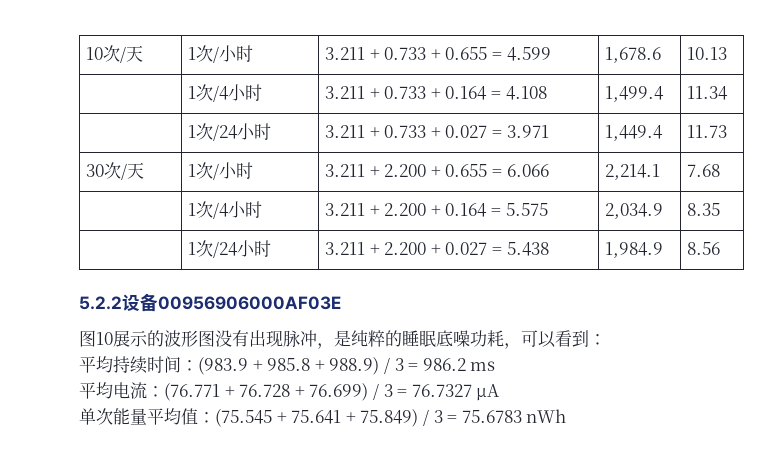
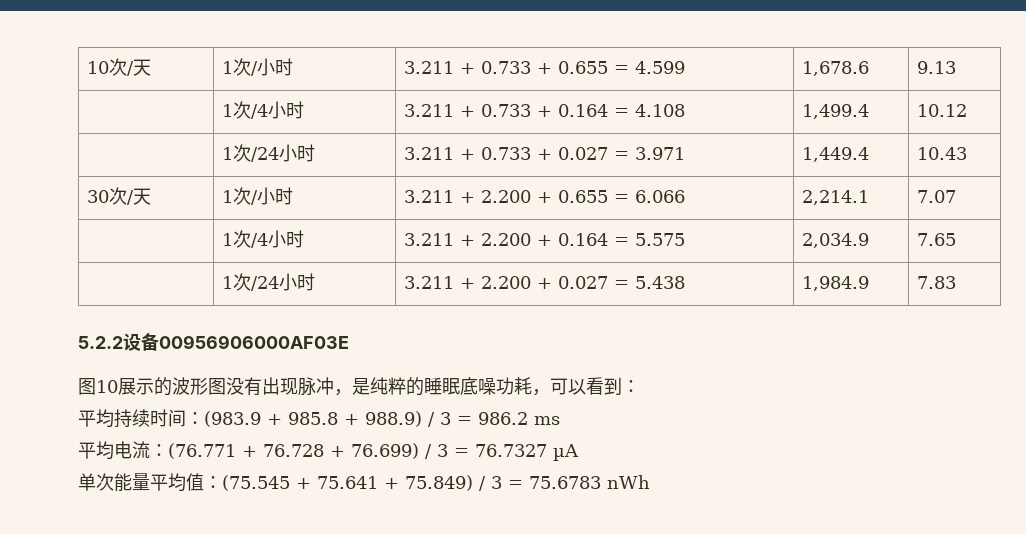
- 10次/天 | 1次/小时 | 3.211 + 0.733 + 0.655 = 4.599 | 1,678.6 | 10.13
+ 10次/天 | 1次/小时 | 3.211 + 0.733 + 0.655 = 4.599 | 1,678.6 | 9.13
- | 1次/4小时 | 3.211 + 0.733 + 0.164 = 4.108 | 1,499.4 | 11.34
+ | 1次/4小时 | 3.211 + 0.733 + 0.164 = 4.108 | 1,499.4 | 10.12
- | 1次/24小时 | 3.211 + 0.733 + 0.027 = 3.971 | 1,449.4 | 11.73
+ | 1次/24小时 | 3.211 + 0.733 + 0.027 = 3.971 | 1,449.4 | 10.43
- 30次/天 | 1次/小时 | 3.211 + 2.200 + 0.655 = 6.066 | 2,214.1 | 7.68
+ 30次/天 | 1次/小时 | 3.211 + 2.200 + 0.655 = 6.066 | 2,214.1 | 7.07
- | 1次/4小时 | 3.211 + 2.200 + 0.164 = 5.575 | 2,034.9 | 8.35
+ | 1次/4小时 | 3.211 + 2.200 + 0.164 = 5.575 | 2,034.9 | 7.65
- | 1次/24小时 | 3.211 + 2.200 + 0.027 = 5.438 | 1,984.9 | 8.56
+ | 1次/24小时 | 3.211 + 2.200 + 0.027 = 5.438 | 1,984.9 | 7.83

